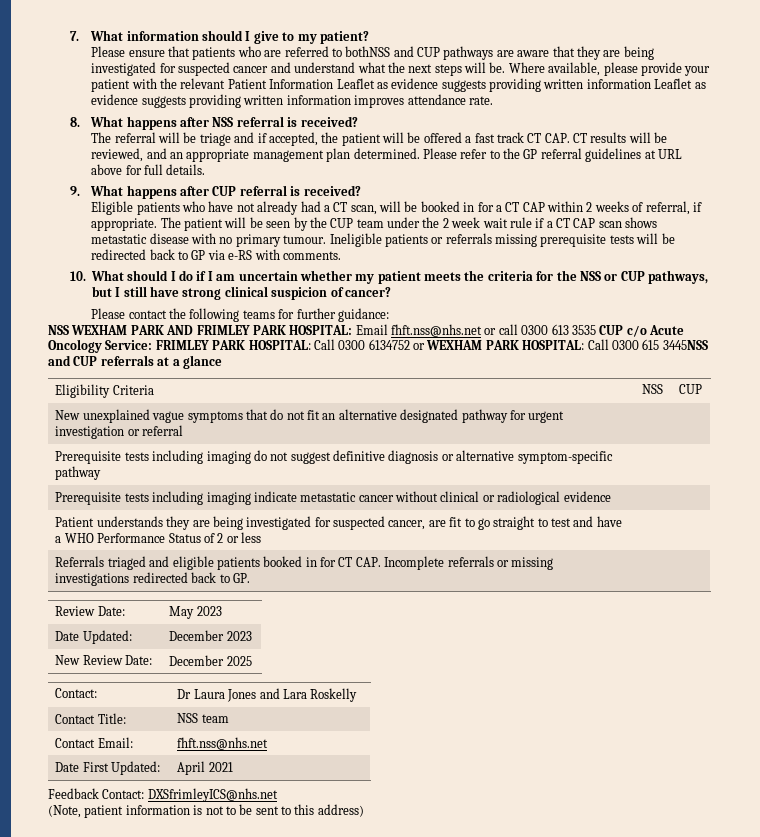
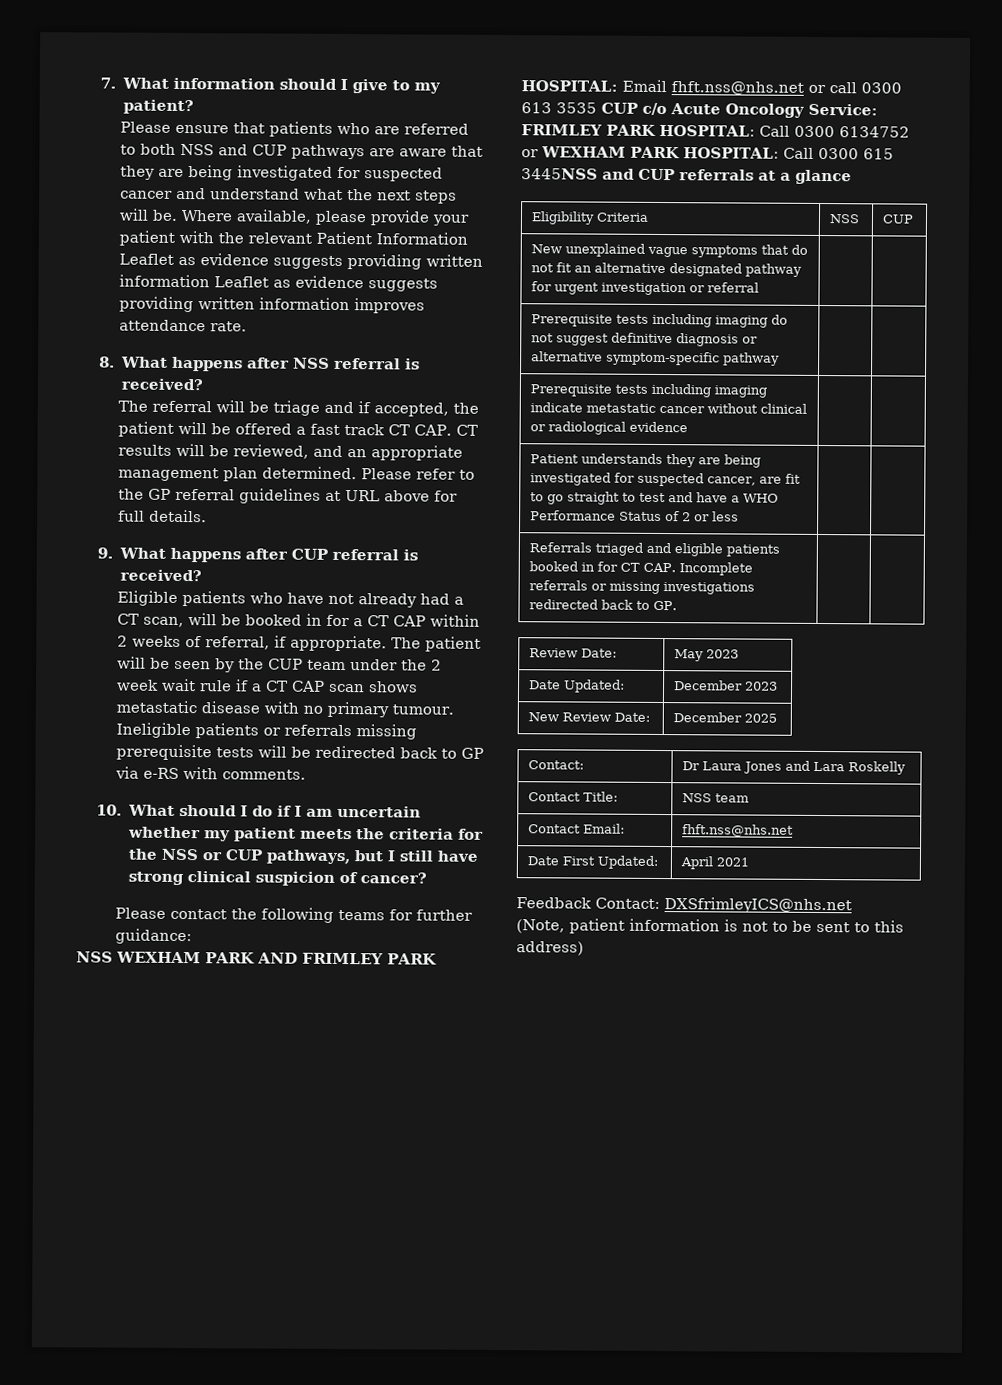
- Please ensure that patients who are referred to bothNSS and CUP pathways are aware that they are being investigated for suspected cancer and understand what the next steps will be.
+ Please ensure that patients who are referred to both NSS and CUP pathways are aware that they are being investigated for suspected cancer and understand what the next steps will be.

